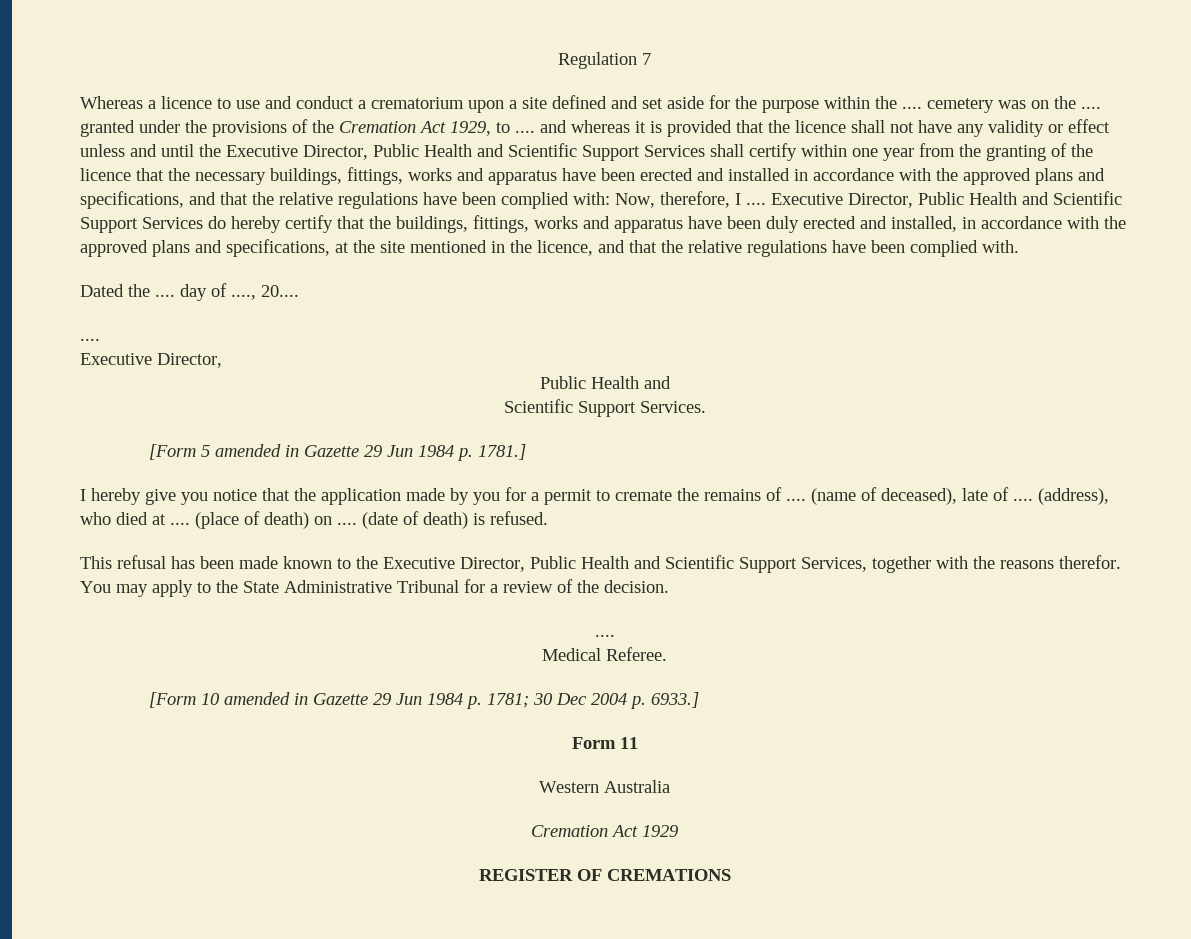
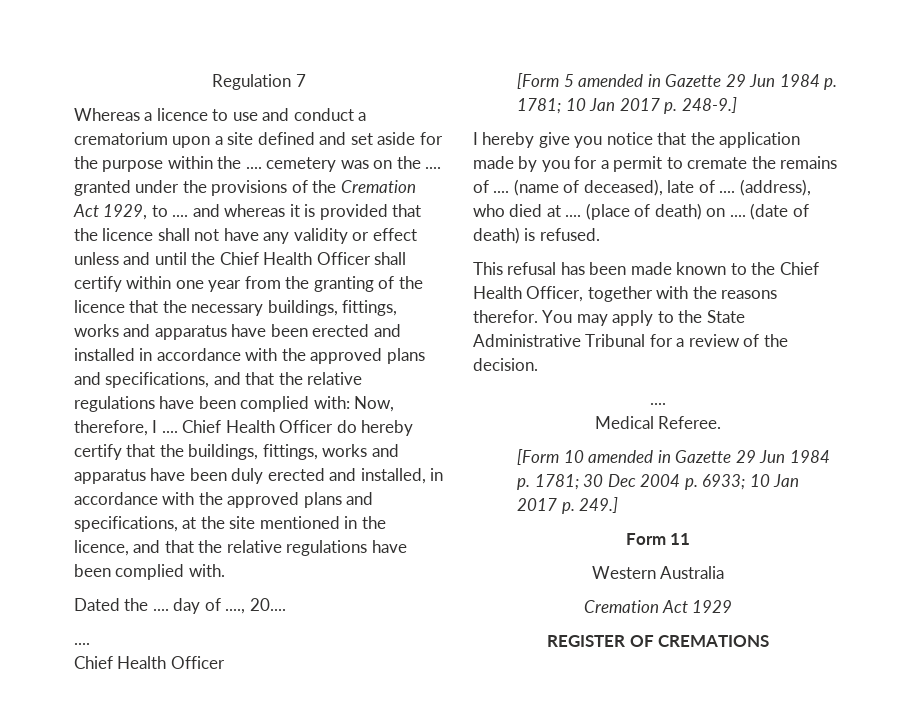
- Whereas a licence to use and conduct a crematorium upon a site defined and set aside for the purpose within the .... cemetery was on the .... granted under the provisions of the Cremation Act 1929, to .... and whereas it is provided that the licence shall not have any validity or effect unless and until the Executive Director, Public Health and Scientific Support Services shall certify within one year from the granting of the licence that the necessary buildings, fittings, works and apparatus have been erected and installed in accordance with the approved plans and specifications, and that the relative regulations have been complied with:
+ Whereas a licence to use and conduct a crematorium upon a site defined and set aside for the purpose within the .... cemetery was on the .... granted under the provisions of the Cremation Act 1929, to .... and whereas it is provided that the licence shall not have any validity or effect unless and until the Chief Health Officer shall certify within one year from the granting of the licence that the necessary buildings, fittings, works and apparatus have been erected and installed in accordance with the approved plans and specifications, and that the relative regulations have been complied with:
- Executive Director, Public Health and Scientific Support Services do hereby certify that the buildings, fittings, works and apparatus have been duly erected and installed, in accordance with the approved plans and specifications, at the site mentioned in the licence, and that the relative regulations have been complied with.
+ Chief Health Officer do hereby certify that the buildings, fittings, works and apparatus have been duly erected and installed, in accordance with the approved plans and specifications, at the site mentioned in the licence, and that the relative regulations have been complied with.
  Dated the .... day of ...., 20....
  ....
- Executive Director,
- Public Health and
- Scientific Support Services.
+ Chief Health Officer
- [Form 5 amended in Gazette 29 Jun 1984 p. 1781.]
+ [Form 5 amended in Gazette 29 Jun 1984 p. 1781; 10 Jan 2017 p. 248-9.]
- This refusal has been made known to the Executive Director, Public Health and Scientific Support Services, together with the reasons therefor.
+ This refusal has been made known to the Chief Health Officer, together with the reasons therefor.
- [Form 10 amended in Gazette 29 Jun 1984 p. 1781; 30 Dec 2004 p. 6933.]
+ [Form 10 amended in Gazette 29 Jun 1984 p. 1781; 30 Dec 2004 p. 6933; 10 Jan 2017 p. 249.]

